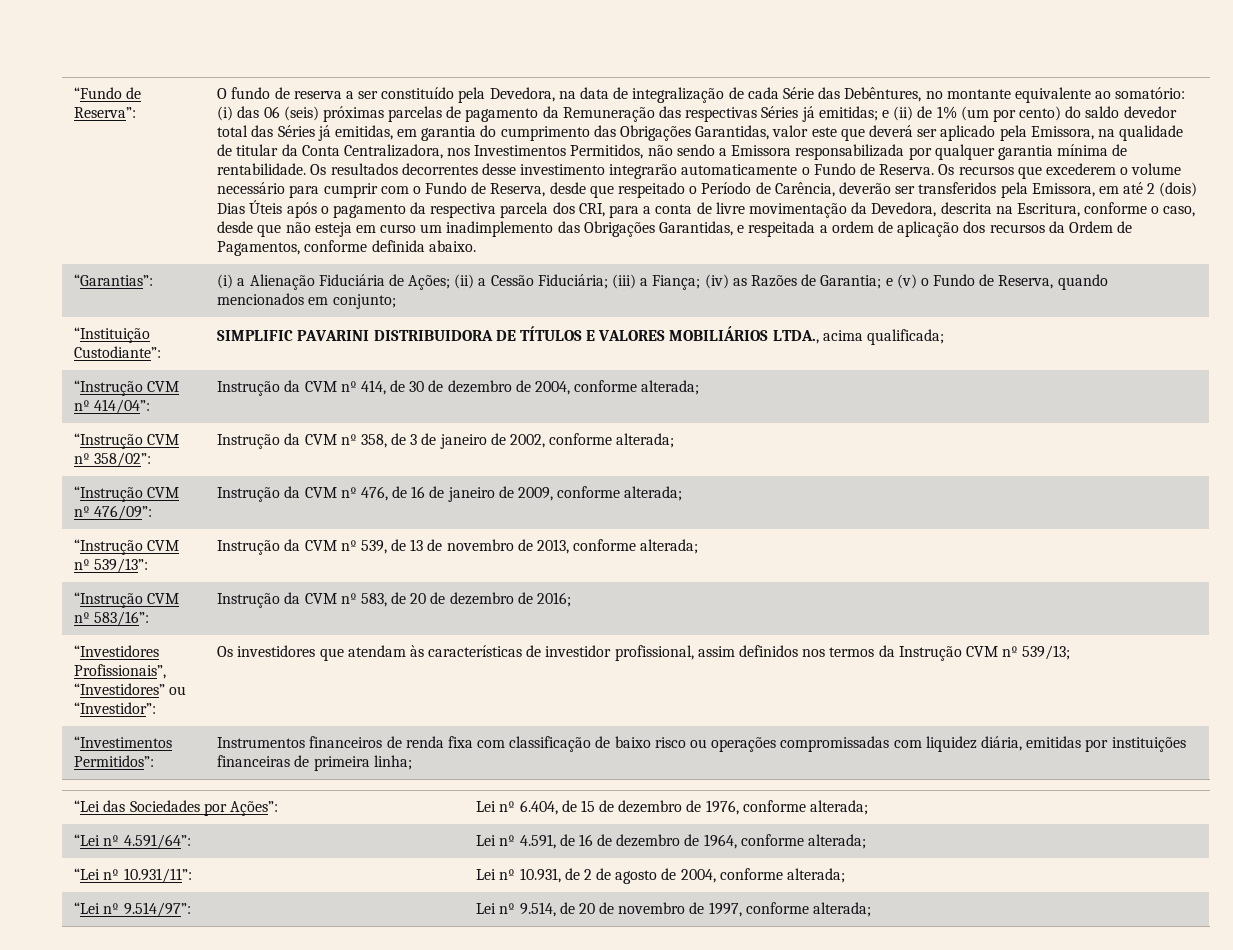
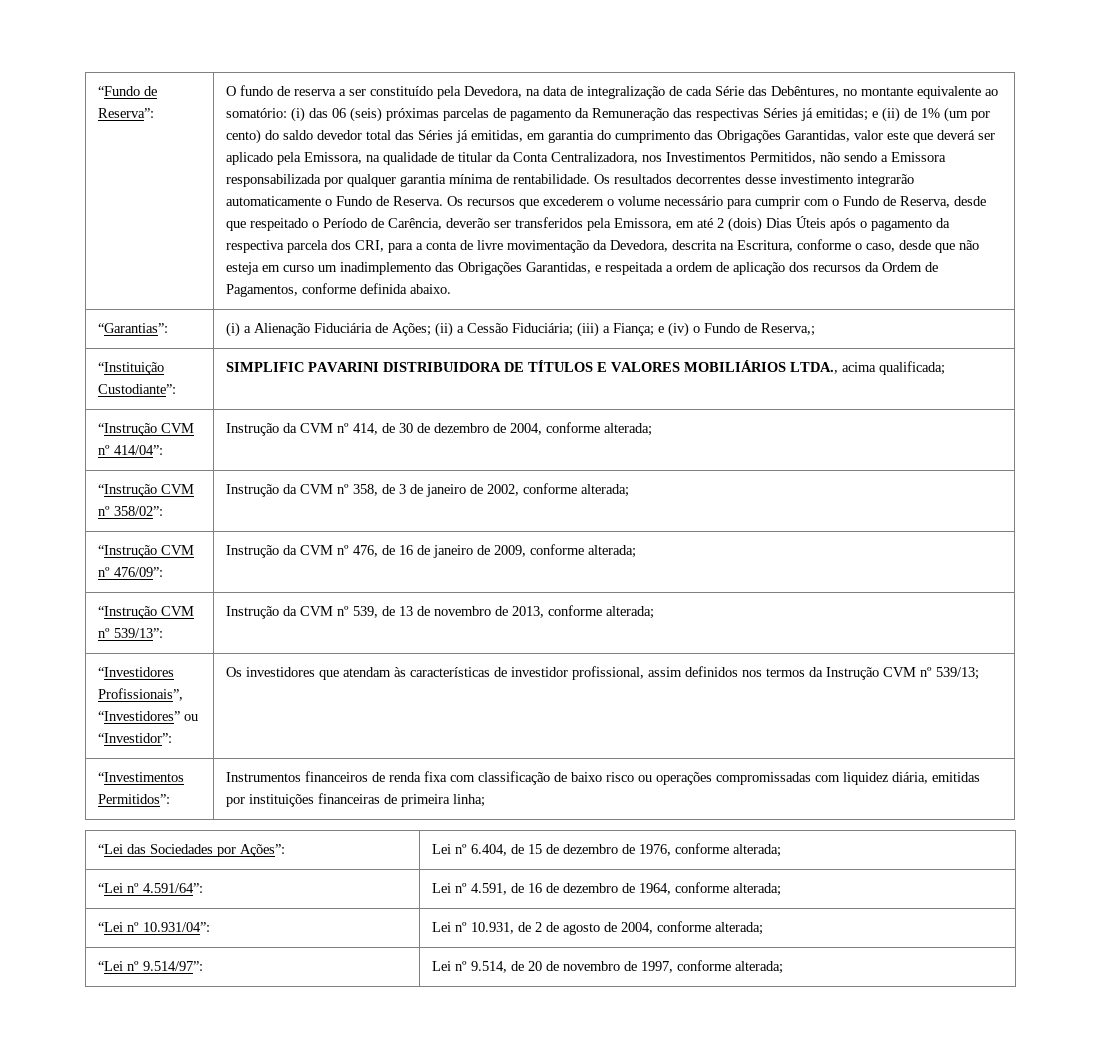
- “Garantias”: | (i) a Alienação Fiduciária de Ações; (ii) a Cessão Fiduciária; (iii) a Fiança; (iv) as Razões de Garantia; e (v) o Fundo de Reserva, quando mencionados em conjunto;
+ “Garantias”: | (i) a Alienação Fiduciária de Ações; (ii) a Cessão Fiduciária; (iii) a Fiança; e (iv) o Fundo de Reserva,;
- “Instrução CVM nº 583/16”: | Instrução da CVM nº 583, de 20 de dezembro de 2016;
- “Lei nº 10.931/11”: | Lei nº 10.931, de 2 de agosto de 2004, conforme alterada;
+ “Lei nº 10.931/04”: | Lei nº 10.931, de 2 de agosto de 2004, conforme alterada;

